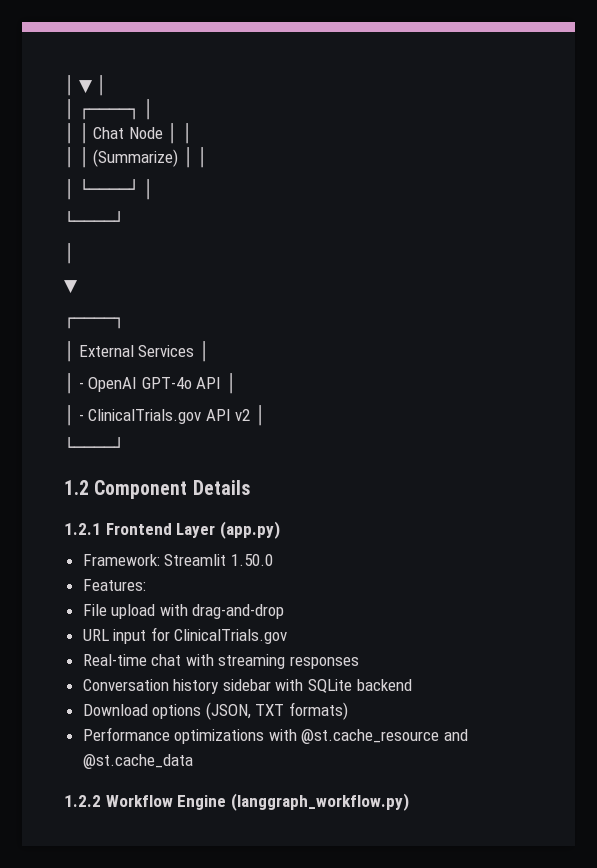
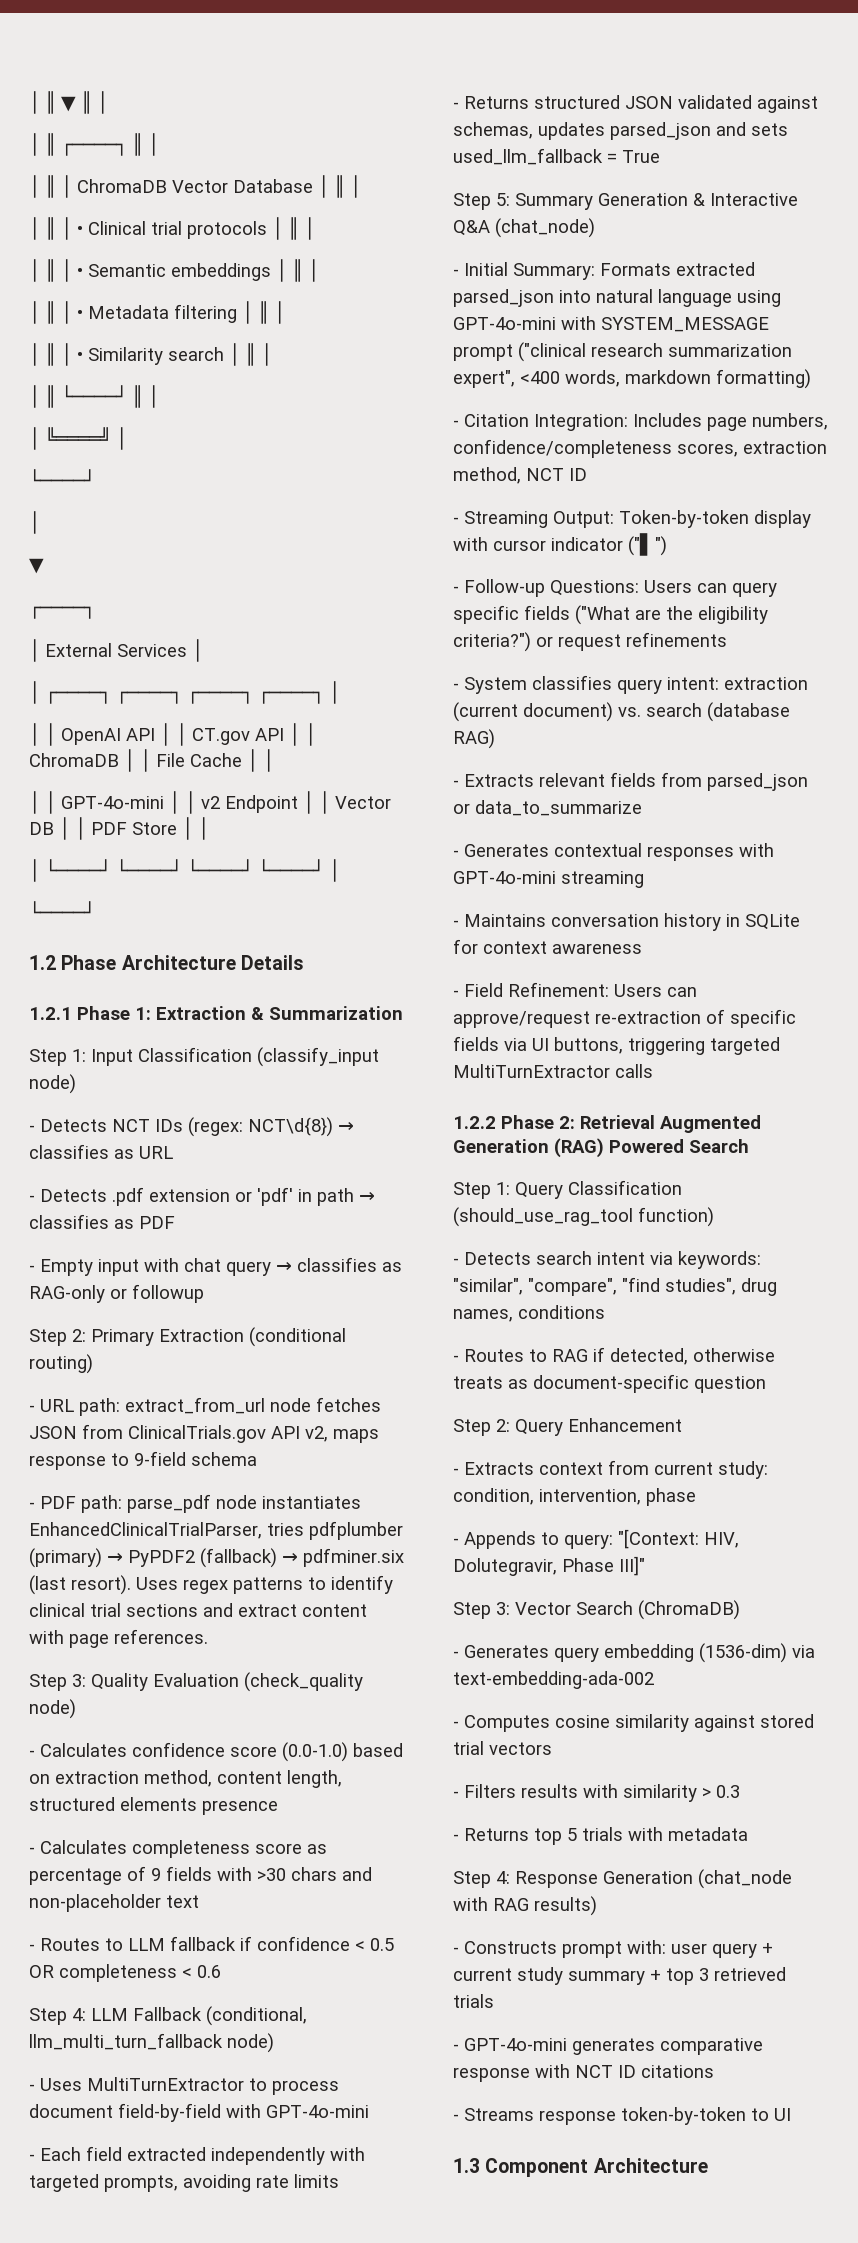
- │ ▼ │
- │ ┌────┐ │
- │ │ Chat Node │ │
- │ │ (Summarize) │ │
- │ └────┘ │
+ │ ║ ▼ ║ │
+ │ ║ ┌────┐ ║ │
+ │ ║ │ ChromaDB Vector Database │ ║ │
+ │ ║ │ • Clinical trial protocols │ ║ │
+ │ ║ │ • Semantic embeddings │ ║ │
+ │ ║ │ • Metadata filtering │ ║ │
+ │ ║ │ • Similarity search │ ║ │
+ │ ║ └────┘ ║ │
+ │ ╚════╝ │
- │ - OpenAI GPT-4o API │
- │ - ClinicalTrials.gov API v2 │
+ │ ┌────┐ ┌────┐ ┌────┐ ┌────┐ │
+ │ │ OpenAI API │ │ CT.gov API │ │ ChromaDB │ │ File Cache │ │
+ │ │ GPT-4o-mini │ │ v2 Endpoint │ │ Vector DB │ │ PDF Store │ │
+ │ └────┘ └────┘ └────┘ └────┘ │
- 1.2 Component Details
+ 1.2 Phase Architecture Details
- 1.2.1 Frontend Layer (app.py)
- Framework: Streamlit 1.50.0
- Features:
- File upload with drag-and-drop
- URL input for ClinicalTrials.gov
- Real-time chat with streaming responses
- Conversation history sidebar with SQLite backend
- Download options (JSON, TXT formats)
- Performance optimizations with @st.cache_resource and @st.cache_data
- 1.2.2 Workflow Engine (langgraph_workflow.py)
+ 1.2.1 Phase 1: Extraction & Summarization
+ Step 1: Input Classification (classify_input node)
+ - Detects NCT IDs (regex: NCT\d{8}) → classifies as URL
+ - Detects .pdf extension or 'pdf' in path → classifies as PDF
+ - Empty input with chat query → classifies as RAG-only or followup
+ Step 2: Primary Extraction (conditional routing)
+ - URL path: extract_from_url node fetches JSON from ClinicalTrials.gov API v2, maps response to 9-field schema
+ - PDF path: parse_pdf node instantiates EnhancedClinicalTrialParser, tries pdfplumber (primary) → PyPDF2 (fallback) → pdfminer.six (last resort). Uses regex patterns to identify clinical trial sections and extract content with page references.
+ Step 3: Quality Evaluation (check_quality node)
+ - Calculates confidence score (0.0-1.0) based on extraction method, content length, structured elements presence
+ - Calculates completeness score as percentage of 9 fields with >30 chars and non-placeholder text
+ - Routes to LLM fallback if confidence < 0.5 OR completeness < 0.6
+ Step 4: LLM Fallback (conditional, llm_multi_turn_fallback node)
+ - Uses MultiTurnExtractor to process document field-by-field with GPT-4o-mini
+ - Each field extracted independently with targeted prompts, avoiding rate limits
+ - Returns structured JSON validated against schemas, updates parsed_json and sets used_llm_fallback = True
+ Step 5: Summary Generation & Interactive Q&A (chat_node)
+ - Initial Summary: Formats extracted parsed_json into natural language using GPT-4o-mini with SYSTEM_MESSAGE prompt ("clinical research summarization expert", <400 words, markdown formatting)
+ - Citation Integration: Includes page numbers, confidence/completeness scores, extraction method, NCT ID
+ - Streaming Output: Token-by-token display with cursor indicator ("▌")
+ - Follow-up Questions: Users can query specific fields ("What are the eligibility criteria?") or request refinements
+ - System classifies query intent: extraction (current document) vs. search (database RAG)
+ - Extracts relevant fields from parsed_json or data_to_summarize
+ - Generates contextual responses with GPT-4o-mini streaming
+ - Maintains conversation history in SQLite for context awareness
+ - Field Refinement: Users can approve/request re-extraction of specific fields via UI buttons, triggering targeted MultiTurnExtractor calls
+ 1.2.2 Phase 2: Retrieval Augmented Generation (RAG) Powered Search
+ Step 1: Query Classification (should_use_rag_tool function)
+ - Detects search intent via keywords: "similar", "compare", "find studies", drug names, conditions
+ - Routes to RAG if detected, otherwise treats as document-specific question
+ Step 2: Query Enhancement
+ - Extracts context from current study: condition, intervention, phase
+ - Appends to query: "[Context: HIV, Dolutegravir, Phase III]"
+ Step 3: Vector Search (ChromaDB)
+ - Generates query embedding (1536-dim) via text-embedding-ada-002
+ - Computes cosine similarity against stored trial vectors
+ - Filters results with similarity > 0.3
+ - Returns top 5 trials with metadata
+ Step 4: Response Generation (chat_node with RAG results)
+ - Constructs prompt with: user query + current study summary + top 3 retrieved trials
+ - GPT-4o-mini generates comparative response with NCT ID citations
+ - Streams response token-by-token to UI
+ 1.3 Component Architecture

